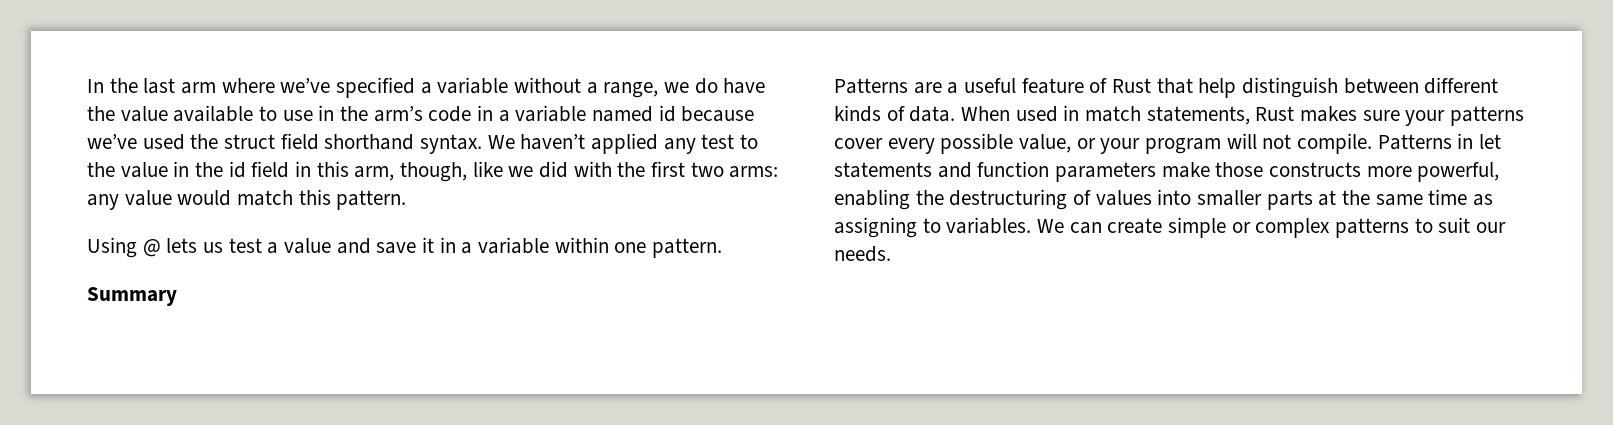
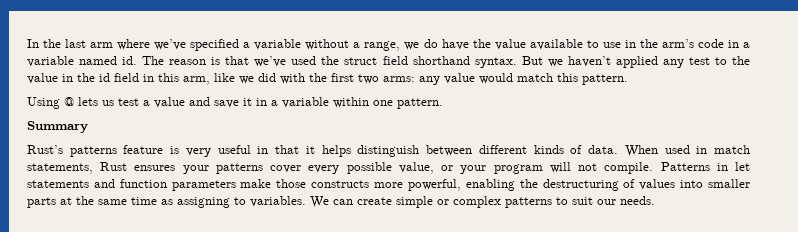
- In the last arm where we’ve specified a variable without a range, we do have the value available to use in the arm’s code in a variable named id because we’ve used the struct field shorthand syntax.
+ In the last arm where we’ve specified a variable without a range, we do have the value available to use in the arm’s code in a variable named id. The reason is that we’ve used the struct field shorthand syntax.
- We haven’t applied any test to the value in the id field in this arm, though, like we did with the first two arms: any value would match this pattern.
+ But we haven’t applied any test to the value in the id field in this arm, like we did with the first two arms: any value would match this pattern.
- Patterns are a useful feature of Rust that help distinguish between different kinds of data.
+ Rust’s patterns feature is very useful in that it helps distinguish between different kinds of data.
- When used in match statements, Rust makes sure your patterns cover every possible value, or your program will not compile.
+ When used in match statements, Rust ensures your patterns cover every possible value, or your program will not compile.

